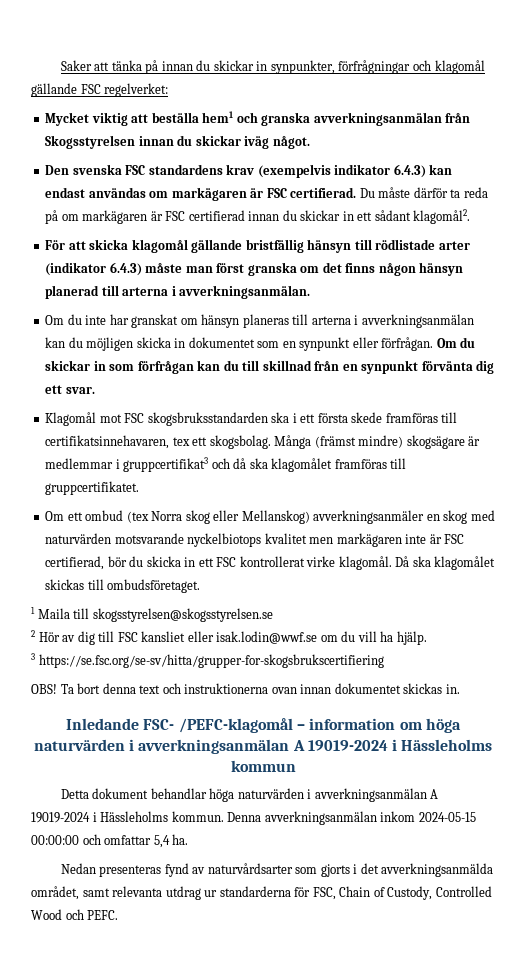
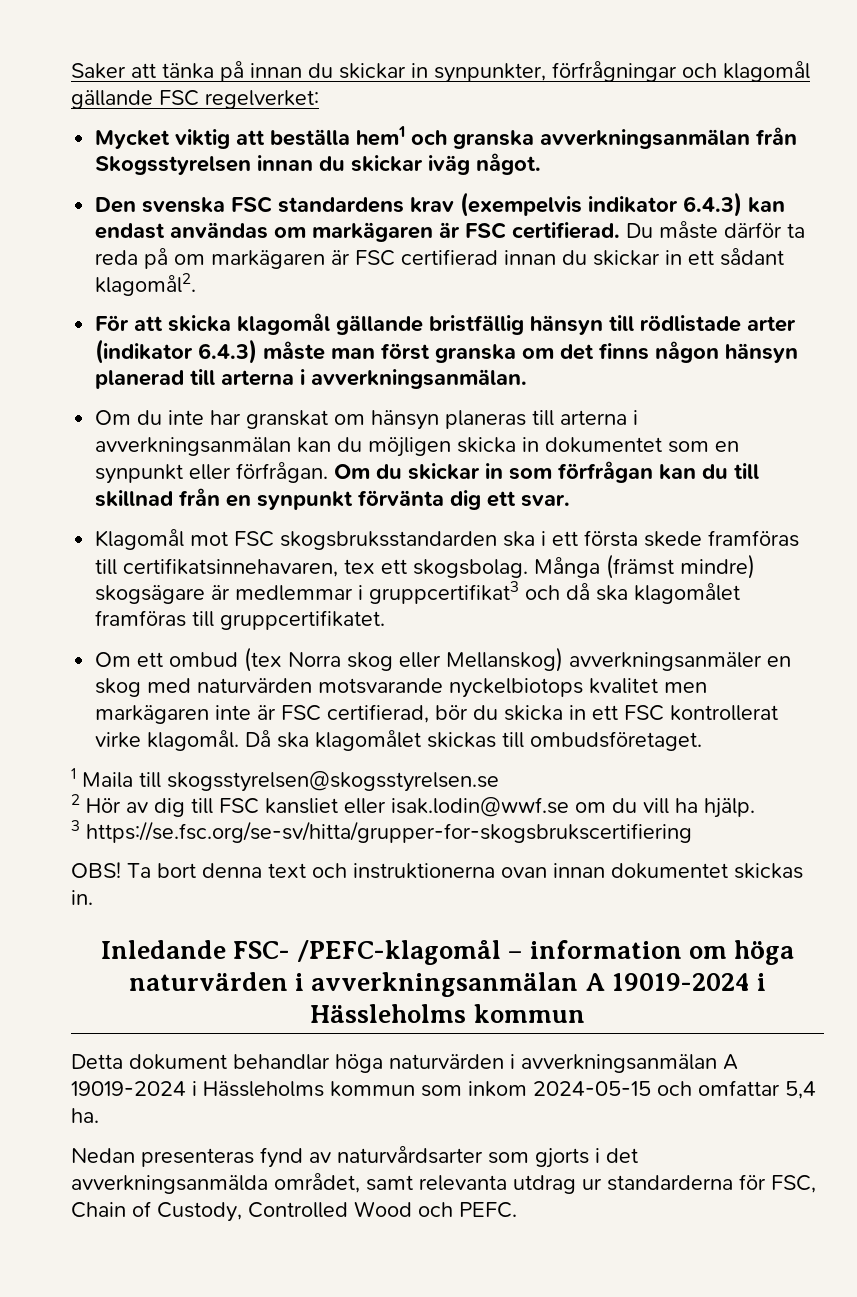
- Detta dokument behandlar höga naturvärden i avverkningsanmälan A 19019-2024 i Hässleholms kommun. Denna avverkningsanmälan inkom 2024-05-15 00:00:00 och omfattar 5,4 ha.
+ Detta dokument behandlar höga naturvärden i avverkningsanmälan A 19019-2024 i Hässleholms kommun som inkom 2024-05-15 och omfattar 5,4 ha.

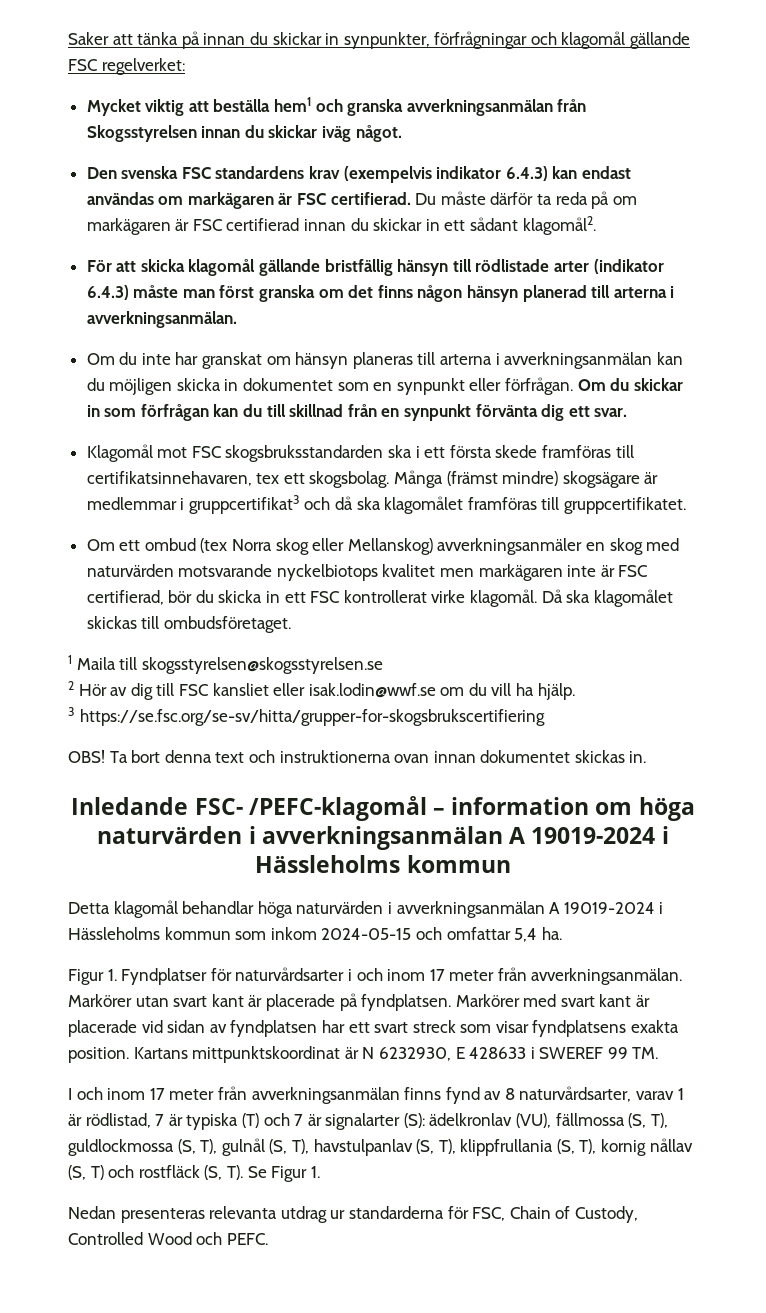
- Detta dokument behandlar höga naturvärden i avverkningsanmälan A 19019-2024 i Hässleholms kommun som inkom 2024-05-15 och omfattar 5,4 ha.
+ Detta klagomål behandlar höga naturvärden i avverkningsanmälan A 19019-2024 i Hässleholms kommun som inkom 2024-05-15 och omfattar 5,4 ha.
- Nedan presenteras fynd av naturvårdsarter som gjorts i det avverkningsanmälda området, samt relevanta utdrag ur standarderna för FSC, Chain of Custody, Controlled Wood och PEFC.
+ Figur 1. Fyndplatser för naturvårdsarter i och inom 17 meter från avverkningsanmälan. Markörer utan svart kant är placerade på fyndplatsen. Markörer med svart kant är placerade vid sidan av fyndplatsen har ett svart streck som visar fyndplatsens exakta position. Kartans mittpunktskoordinat är N 6232930, E 428633 i SWEREF 99 TM.
+ I och inom 17 meter från avverkningsanmälan finns fynd av 8 naturvårdsarter, varav 1 är rödlistad, 7 är typiska (T) och 7 är signalarter (S): ädelkronlav (VU), fällmossa (S, T), guldlockmossa (S, T), gulnål (S, T), havstulpanlav (S, T), klippfrullania (S, T), kornig nållav (S, T) och rostfläck (S, T). Se Figur 1.
+ Nedan presenteras relevanta utdrag ur standarderna för FSC, Chain of Custody, Controlled Wood och PEFC.

